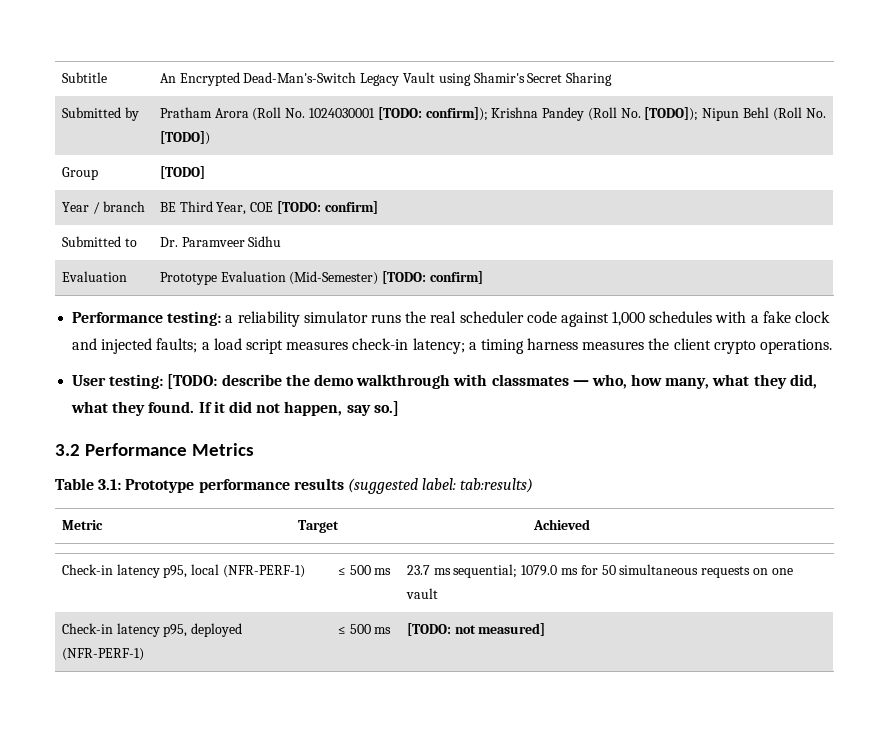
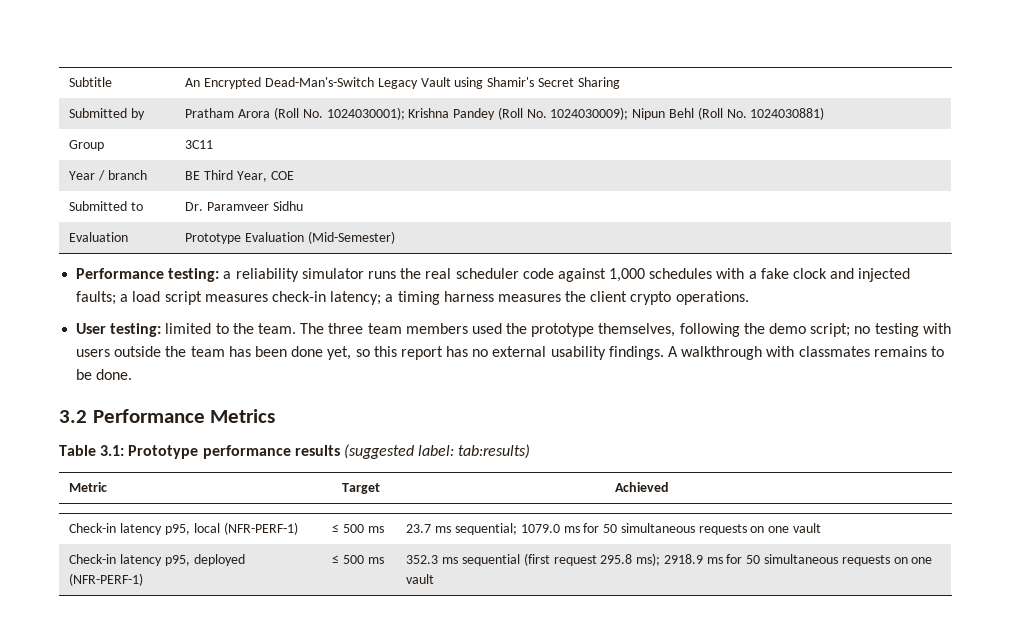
- Submitted by | Pratham Arora (Roll No. 1024030001 [TODO: confirm]); Krishna Pandey (Roll No. [TODO]); Nipun Behl (Roll No. [TODO])
+ Submitted by | Pratham Arora (Roll No. 1024030001); Krishna Pandey (Roll No. 1024030009); Nipun Behl (Roll No. 1024030881)
- Group | [TODO]
+ Group | 3C11
- Year / branch | BE Third Year, COE [TODO: confirm]
+ Year / branch | BE Third Year, COE
- Evaluation | Prototype Evaluation (Mid-Semester) [TODO: confirm]
+ Evaluation | Prototype Evaluation (Mid-Semester)
- User testing: [TODO: describe the demo walkthrough with classmates — who, how many, what they did, what they found. If it did not happen, say so.]
+ User testing: limited to the team. The three team members used the prototype themselves, following the demo script; no testing with users outside the team has been done yet, so this report has no external usability findings. A walkthrough with classmates remains to be done.
- Check-in latency p95, deployed (NFR-PERF-1) | ≤ 500 ms | [TODO: not measured]
+ Check-in latency p95, deployed (NFR-PERF-1) | ≤ 500 ms | 352.3 ms sequential (first request 295.8 ms); 2918.9 ms for 50 simultaneous requests on one vault

